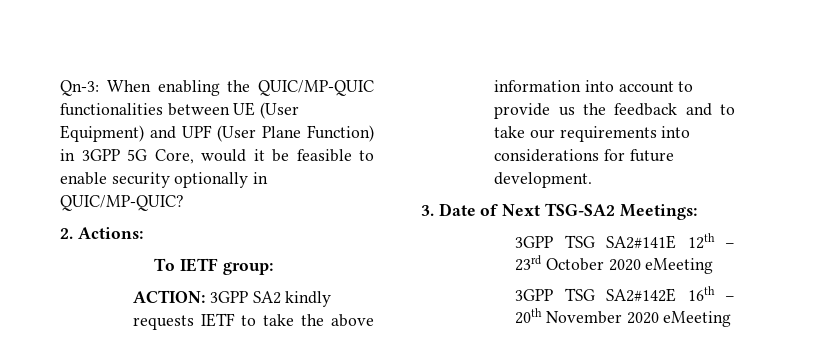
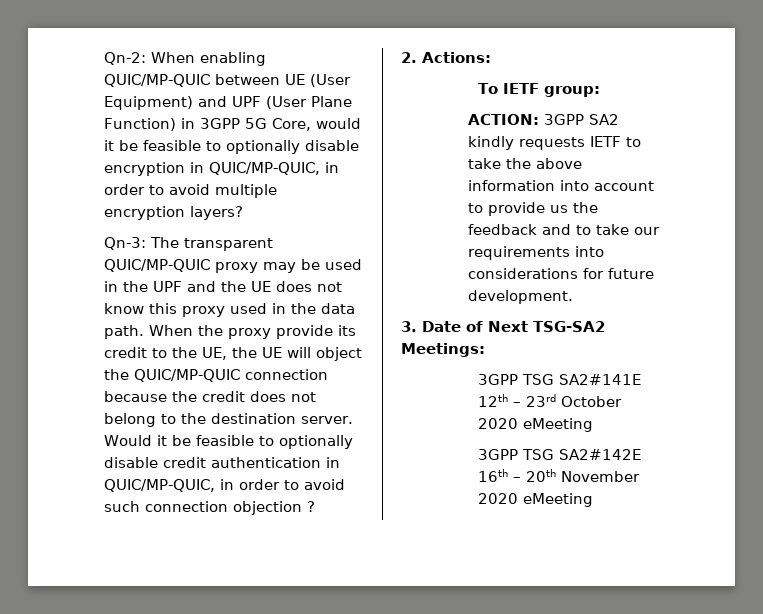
- Qn-3: When enabling the QUIC/MP-QUIC functionalities between UE (User Equipment) and UPF (User Plane Function) in 3GPP 5G Core, would it be feasible to enable security optionally in QUIC/MP-QUIC?
+ Qn-2: When enabling QUIC/MP-QUIC between UE (User Equipment) and UPF (User Plane Function) in 3GPP 5G Core, would it be feasible to optionally disable encryption in QUIC/MP-QUIC, in order to avoid multiple encryption layers?
+ Qn-3: The transparent QUIC/MP-QUIC proxy may be used in the UPF and the UE does not know this proxy used in the data path. When the proxy provide its credit to the UE, the UE will object the QUIC/MP-QUIC connection because the credit does not belong to the destination server. Would it be feasible to optionally disable credit authentication in QUIC/MP-QUIC, in order to avoid such connection objection ?

